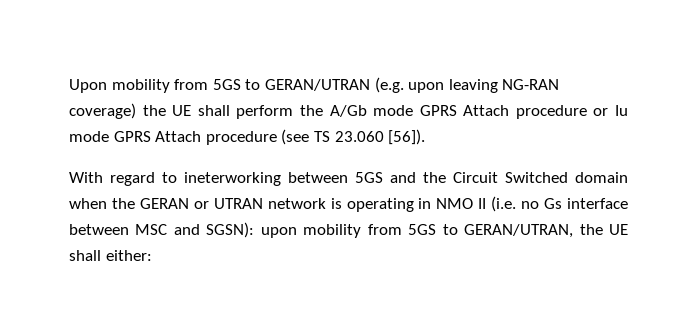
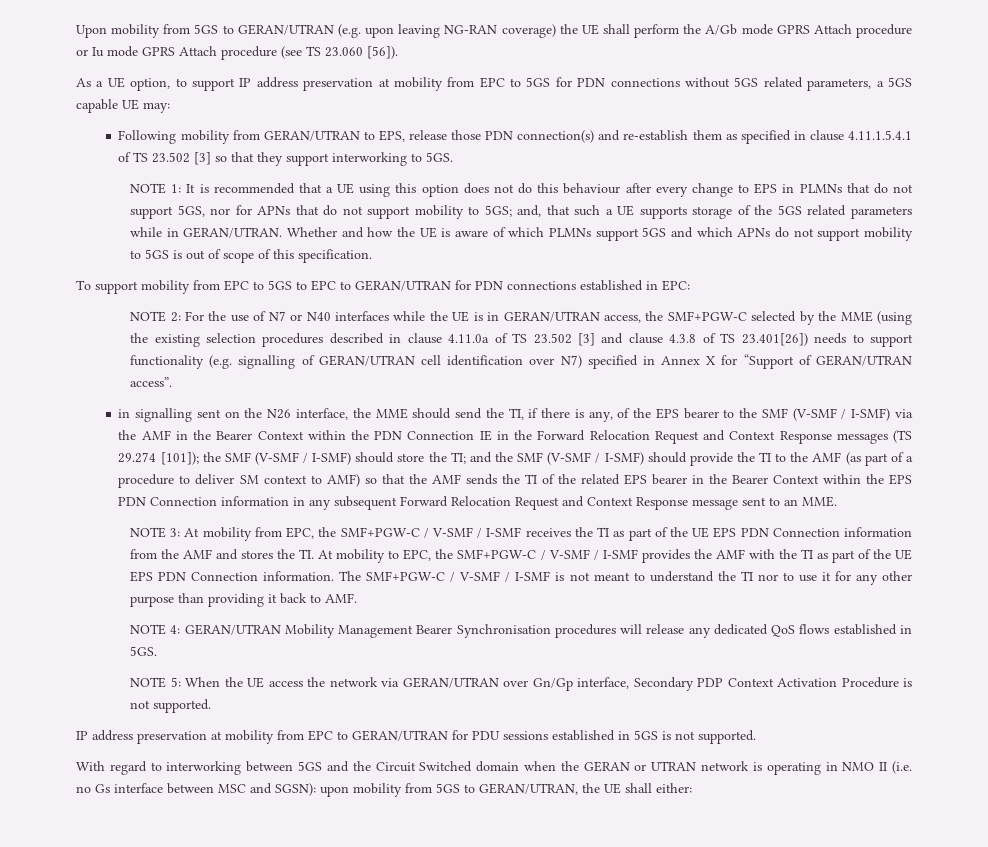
+ As a UE option, to support IP address preservation at mobility from EPC to 5GS for PDN connections without 5GS related parameters, a 5GS capable UE may:
+ Following mobility from GERAN/UTRAN to EPS, release those PDN connection(s) and re-establish them as specified in clause 4.11.1.5.4.1 of TS 23.502 [3] so that they support interworking to 5GS.
+ NOTE 1: It is recommended that a UE using this option does not do this behaviour after every change to EPS in PLMNs that do not support 5GS, nor for APNs that do not support mobility to 5GS; and, that such a UE supports storage of the 5GS related parameters while in GERAN/UTRAN. Whether and how the UE is aware of which PLMNs support 5GS and which APNs do not support mobility to 5GS is out of scope of this specification.
+ To support mobility from EPC to 5GS to EPC to GERAN/UTRAN for PDN connections established in EPC:
+ NOTE 2: For the use of N7 or N40 interfaces while the UE is in GERAN/UTRAN access, the SMF+PGW-C selected by the MME (using the existing selection procedures described in clause 4.11.0a of TS 23.502 [3] and clause 4.3.8 of TS 23.401[26]) needs to support functionality (e.g. signalling of GERAN/UTRAN cell identification over N7) specified in Annex X for “Support of GERAN/UTRAN access”.
+ in signalling sent on the N26 interface, the MME should send the TI, if there is any, of the EPS bearer to the SMF (V-SMF / I-SMF) via the AMF in the Bearer Context within the PDN Connection IE in the Forward Relocation Request and Context Response messages (TS 29.274 [101]); the SMF (V-SMF / I-SMF) should store the TI; and the SMF (V-SMF / I-SMF) should provide the TI to the AMF (as part of a procedure to deliver SM context to AMF) so that the AMF sends the TI of the related EPS bearer in the Bearer Context within the EPS PDN Connection information in any subsequent Forward Relocation Request and Context Response message sent to an MME.
+ NOTE 3: At mobility from EPC, the SMF+PGW-C / V-SMF / I-SMF receives the TI as part of the UE EPS PDN Connection information from the AMF and stores the TI. At mobility to EPC, the SMF+PGW-C / V-SMF / I-SMF provides the AMF with the TI as part of the UE EPS PDN Connection information. The SMF+PGW-C / V-SMF / I-SMF is not meant to understand the TI nor to use it for any other purpose than providing it back to AMF.
+ NOTE 4: GERAN/UTRAN Mobility Management Bearer Synchronisation procedures will release any dedicated QoS flows established in 5GS.
+ NOTE 5: When the UE access the network via GERAN/UTRAN over Gn/Gp interface, Secondary PDP Context Activation Procedure is not supported.
+ IP address preservation at mobility from EPC to GERAN/UTRAN for PDU sessions established in 5GS is not supported.
- With regard to ineterworking between 5GS and the Circuit Switched domain when the GERAN or UTRAN network is operating in NMO II (i.e. no Gs interface between MSC and SGSN): upon mobility from 5GS to GERAN/UTRAN, the UE shall either:
+ With regard to interworking between 5GS and the Circuit Switched domain when the GERAN or UTRAN network is operating in NMO II (i.e. no Gs interface between MSC and SGSN): upon mobility from 5GS to GERAN/UTRAN, the UE shall either:

